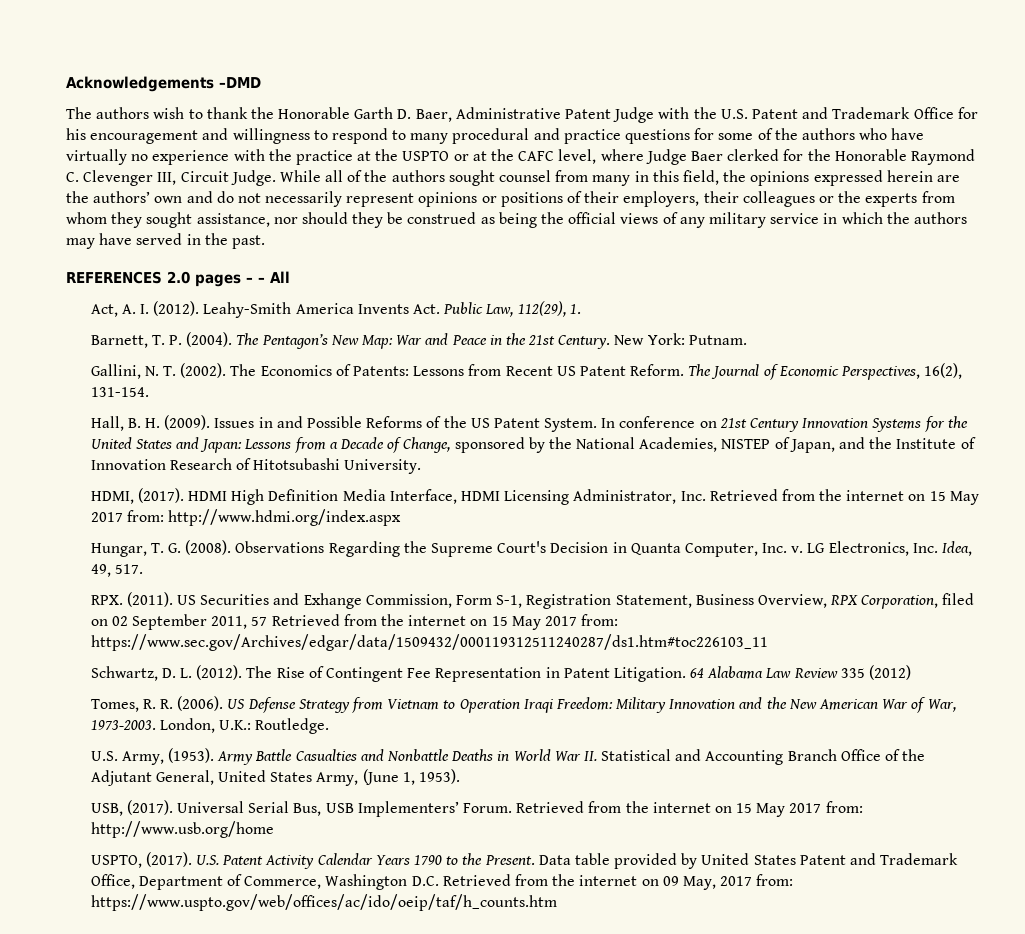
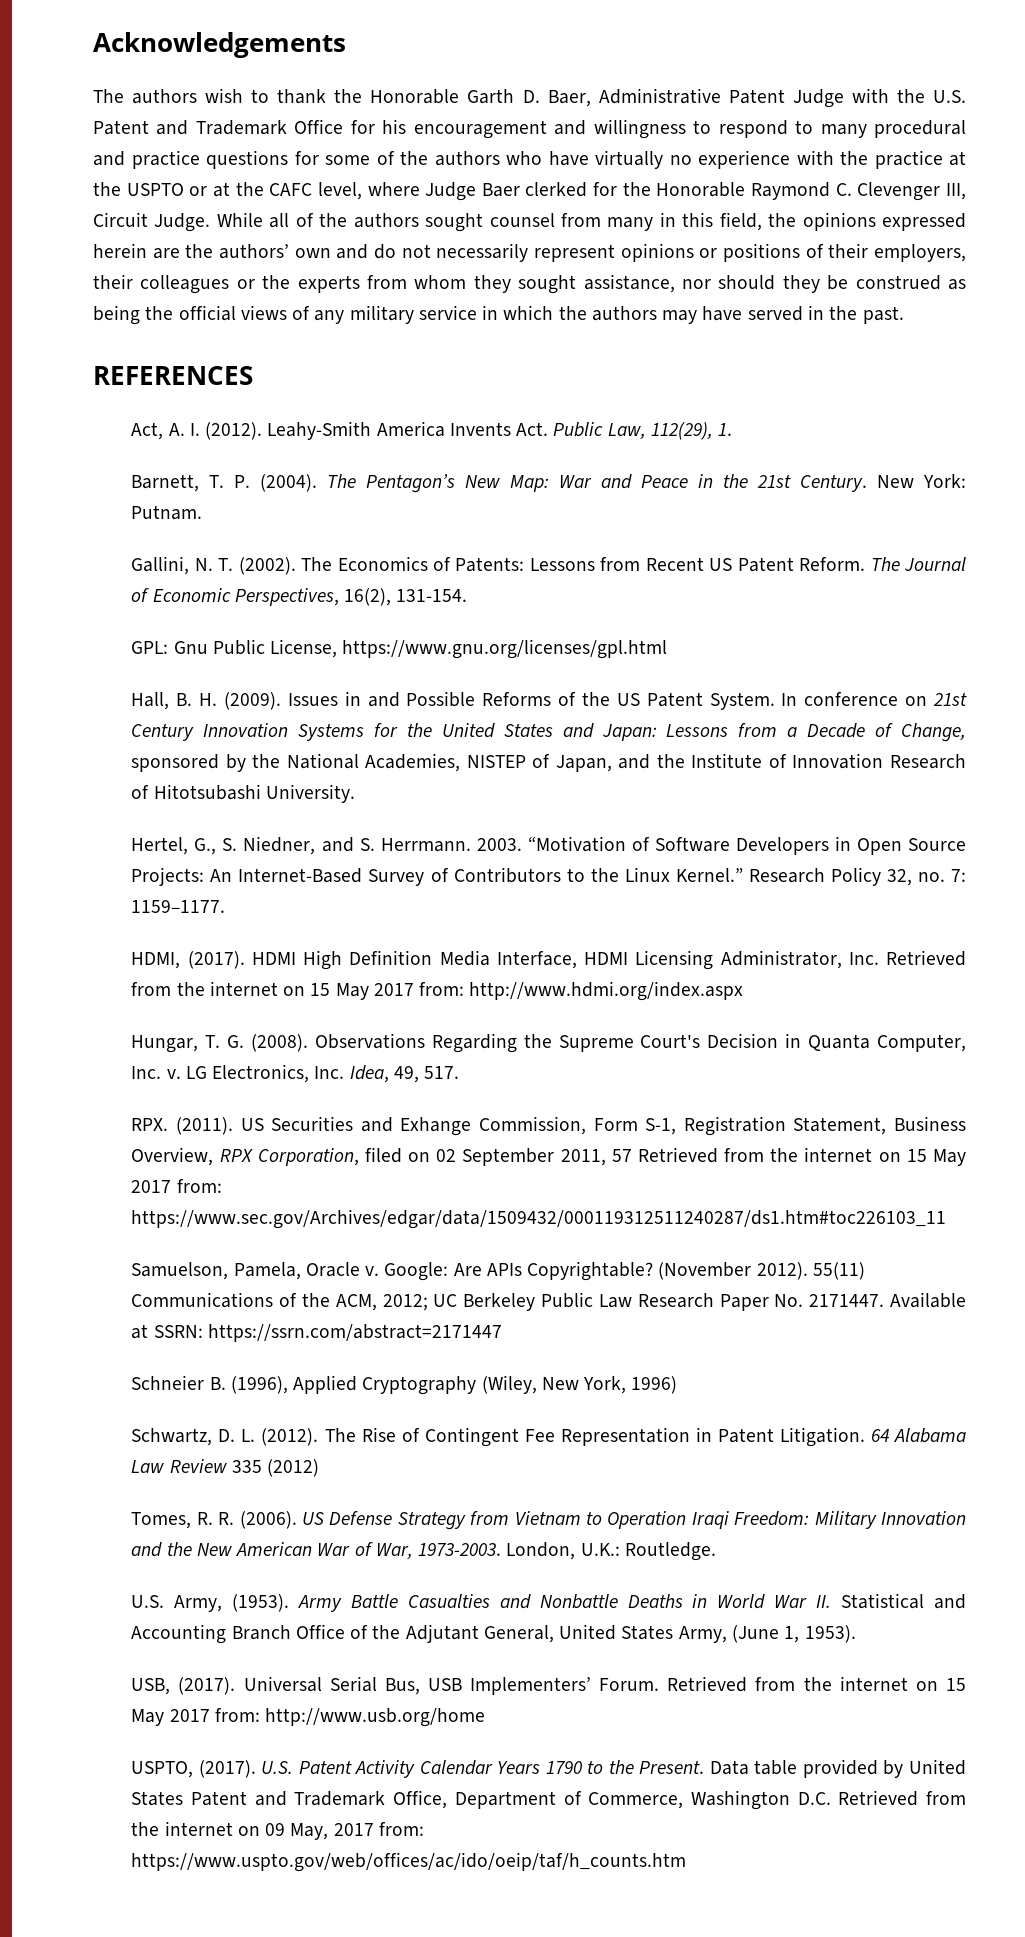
- Acknowledgements –DMD
+ Acknowledgements
- REFERENCES 2.0 pages – – All
+ REFERENCES
+ GPL: Gnu Public License, https://www.gnu.org/licenses/gpl.html
+ Hertel, G., S. Niedner, and S. Herrmann. 2003. “Motivation of Software Developers in Open Source Projects: An Internet-Based Survey of Contributors to the Linux Kernel.” Research Policy 32, no. 7: 1159–1177.
+ Samuelson, Pamela, Oracle v. Google: Are APIs Copyrightable? (November 2012). 55(11) Communications of the ACM, 2012; UC Berkeley Public Law Research Paper No. 2171447. Available at SSRN: https://ssrn.com/abstract=2171447
+ Schneier B. (1996), Applied Cryptography (Wiley, New York, 1996)

